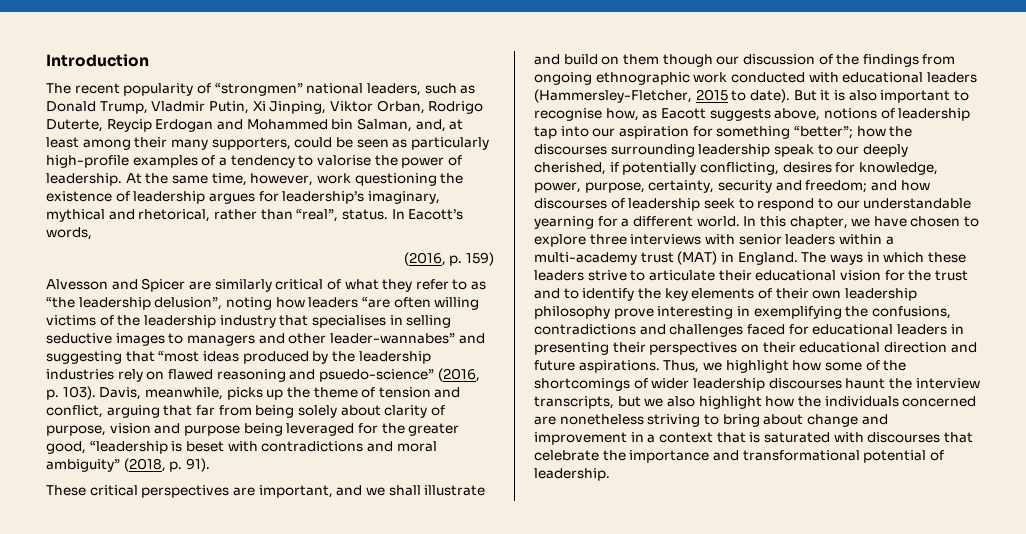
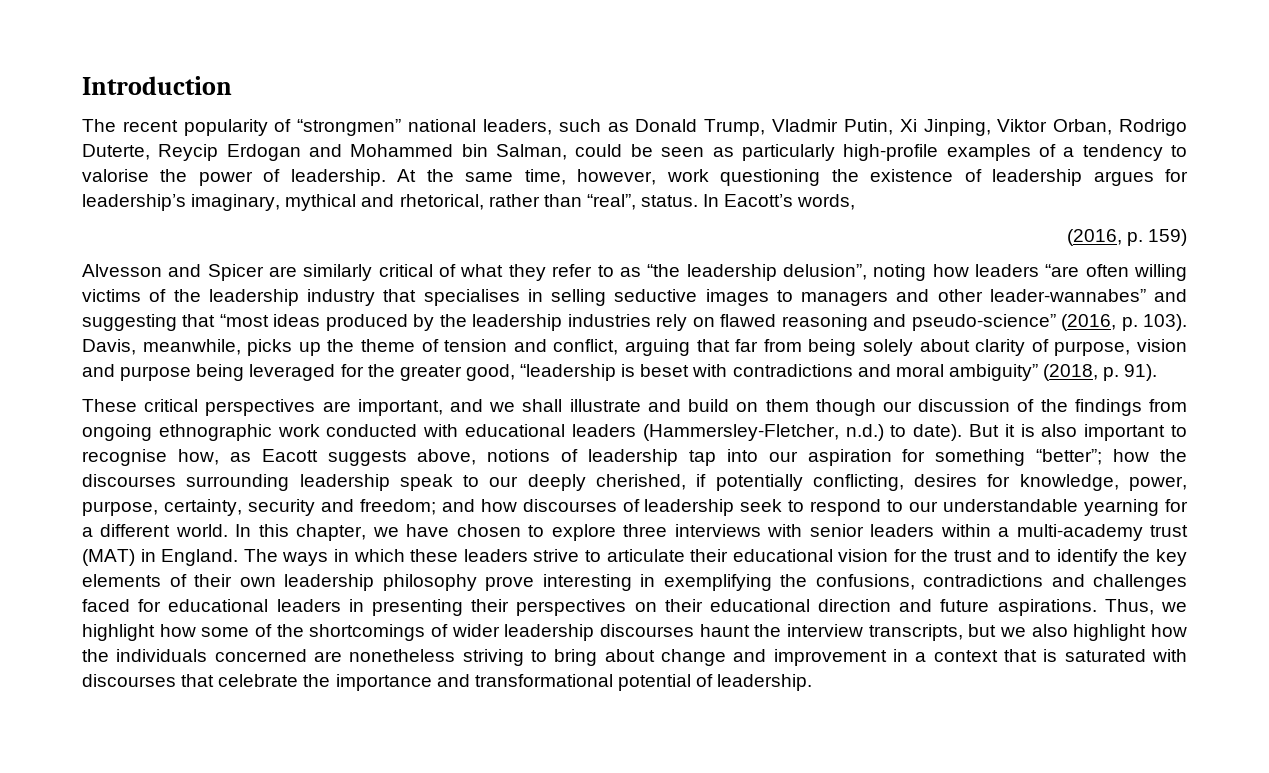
- The recent popularity of “strongmen” national leaders, such as Donald Trump, Vladmir Putin, Xi Jinping, Viktor Orban, Rodrigo Duterte, Reycip Erdogan and Mohammed bin Salman, and, at least among their many supporters, could be seen as particularly high-profile examples of a tendency to valorise the power of leadership.
+ The recent popularity of “strongmen” national leaders, such as Donald Trump, Vladmir Putin, Xi Jinping, Viktor Orban, Rodrigo Duterte, Reycip Erdogan and Mohammed bin Salman, could be seen as particularly high-profile examples of a tendency to valorise the power of leadership.
- Alvesson and Spicer are similarly critical of what they refer to as “the leadership delusion”, noting how leaders “are often willing victims of the leadership industry that specialises in selling seductive images to managers and other leader-wannabes” and suggesting that “most ideas produced by the leadership industries rely on flawed reasoning and psuedo-science” (2016, p. 103).
+ Alvesson and Spicer are similarly critical of what they refer to as “the leadership delusion”, noting how leaders “are often willing victims of the leadership industry that specialises in selling seductive images to managers and other leader-wannabes” and suggesting that “most ideas produced by the leadership industries rely on flawed reasoning and pseudo-science” (2016, p. 103).
- These critical perspectives are important, and we shall illustrate and build on them though our discussion of the findings from ongoing ethnographic work conducted with educational leaders (Hammersley-Fletcher, 2015 to date).
+ These critical perspectives are important, and we shall illustrate and build on them though our discussion of the findings from ongoing ethnographic work conducted with educational leaders (Hammersley-Fletcher, n.d.) to date).

